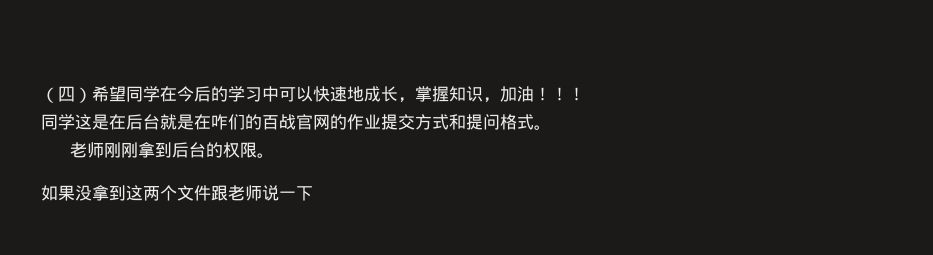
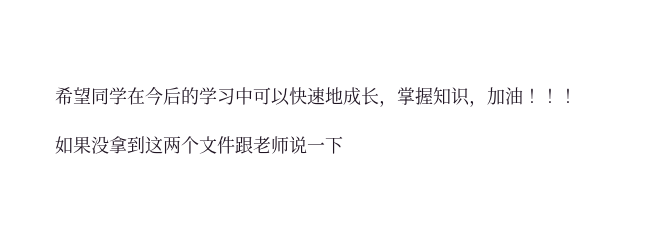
- （四）希望同学在今后的学习中可以快速地成长，掌握知识，加油！
+ 希望同学在今后的学习中可以快速地成长，掌握知识，加油！
- 同学这是在后台就是在咋们的百战官网的作业提交方式和提问格式。
- 老师刚刚拿到后台的权限。

